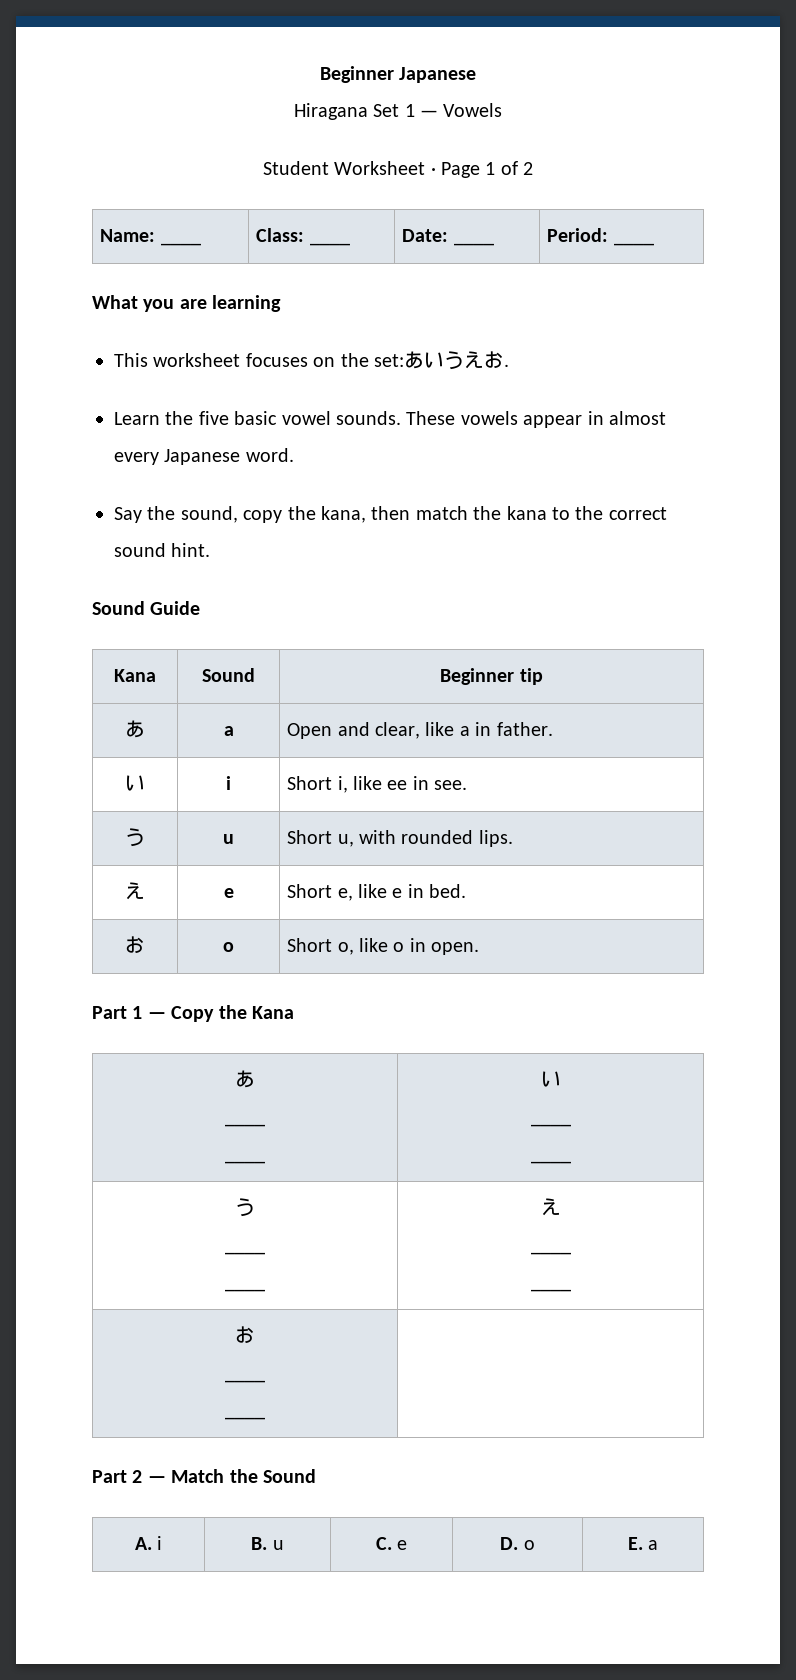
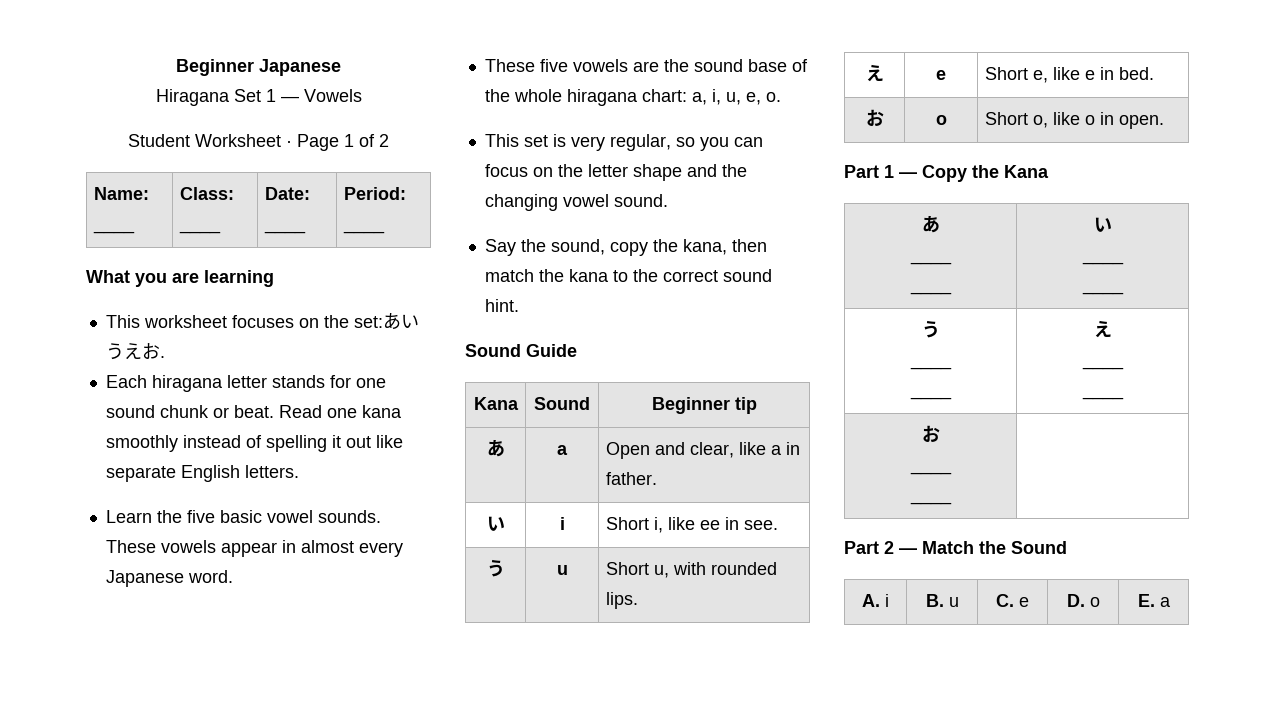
+ Each hiragana letter stands for one sound chunk or beat. Read one kana smoothly instead of spelling it out like separate English letters.
+ These five vowels are the sound base of the whole hiragana chart: a, i, u, e, o.
+ This set is very regular, so you can focus on the letter shape and the changing vowel sound.

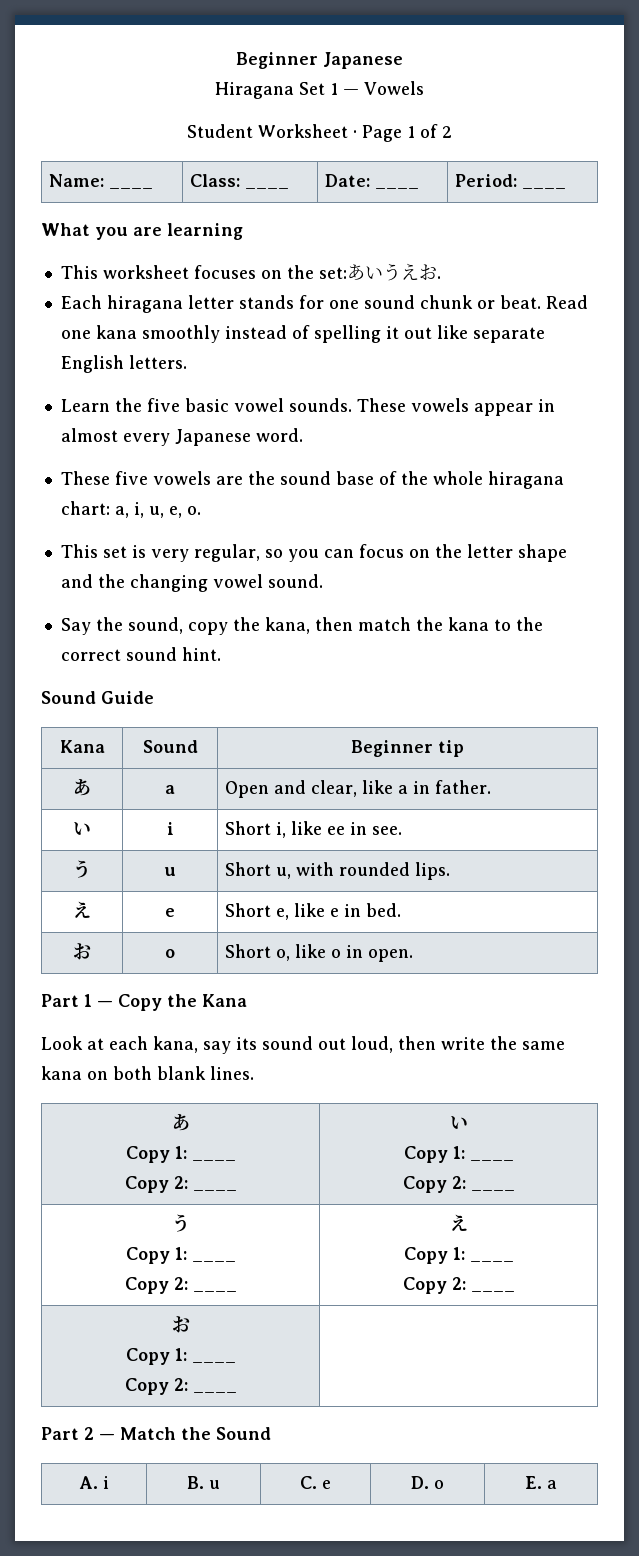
  Part 1 — Copy the Kana
+ Look at each kana, say its sound out loud, then write the same kana on both blank lines.
  あ
- ____
- ____ | い
- ____
- ____
+ Copy 1: ____
+ Copy 2: ____ | い
+ Copy 1: ____
+ Copy 2: ____
  う
- ____
- ____ | え
- ____
- ____
+ Copy 1: ____
+ Copy 2: ____ | え
+ Copy 1: ____
+ Copy 2: ____
  お
- ____
- ____ |
+ Copy 1: ____
+ Copy 2: ____ |

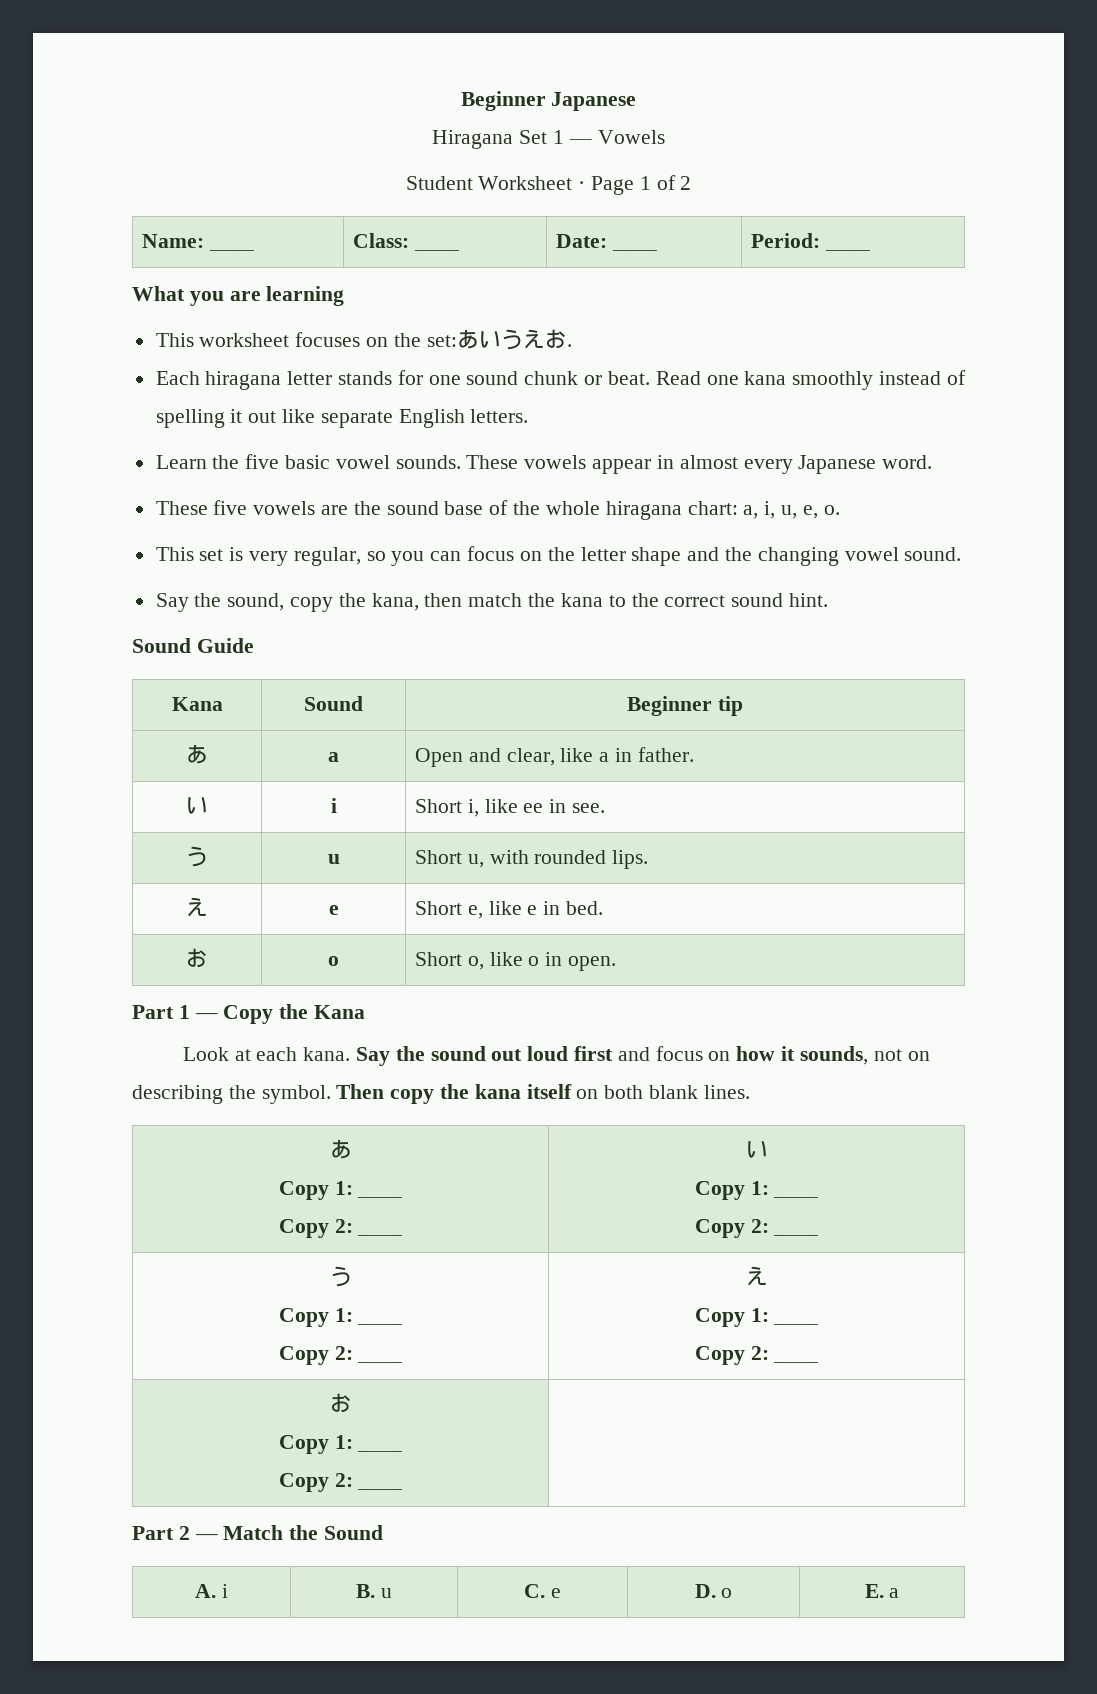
- Look at each kana, say its sound out loud, then write the same kana on both blank lines.
+ Look at each kana. Say the sound out loud first and focus on how it sounds, not on describing the symbol. Then copy the kana itself on both blank lines.

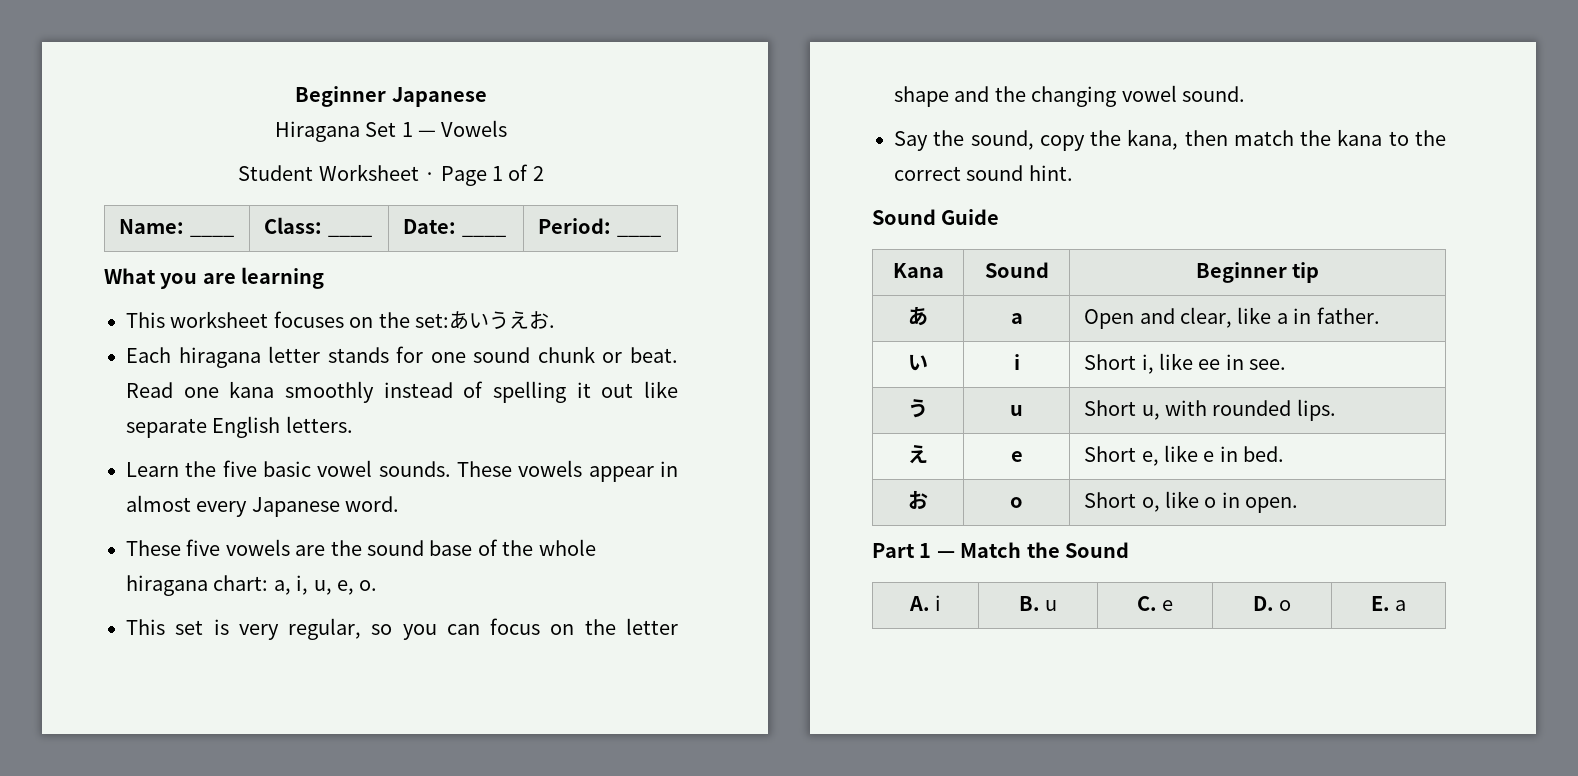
- Part 1 — Copy the Kana
- Look at each kana. Say the sound out loud first and focus on how it sounds, not on describing the symbol. Then copy the kana itself on both blank lines.
- あ
- Copy 1: ____
- Copy 2: ____ | い
- Copy 1: ____
- Copy 2: ____
- う
- Copy 1: ____
- Copy 2: ____ | え
- Copy 1: ____
- Copy 2: ____
- お
- Copy 1: ____
- Copy 2: ____ |
- Part 2 — Match the Sound
+ Part 1 — Match the Sound

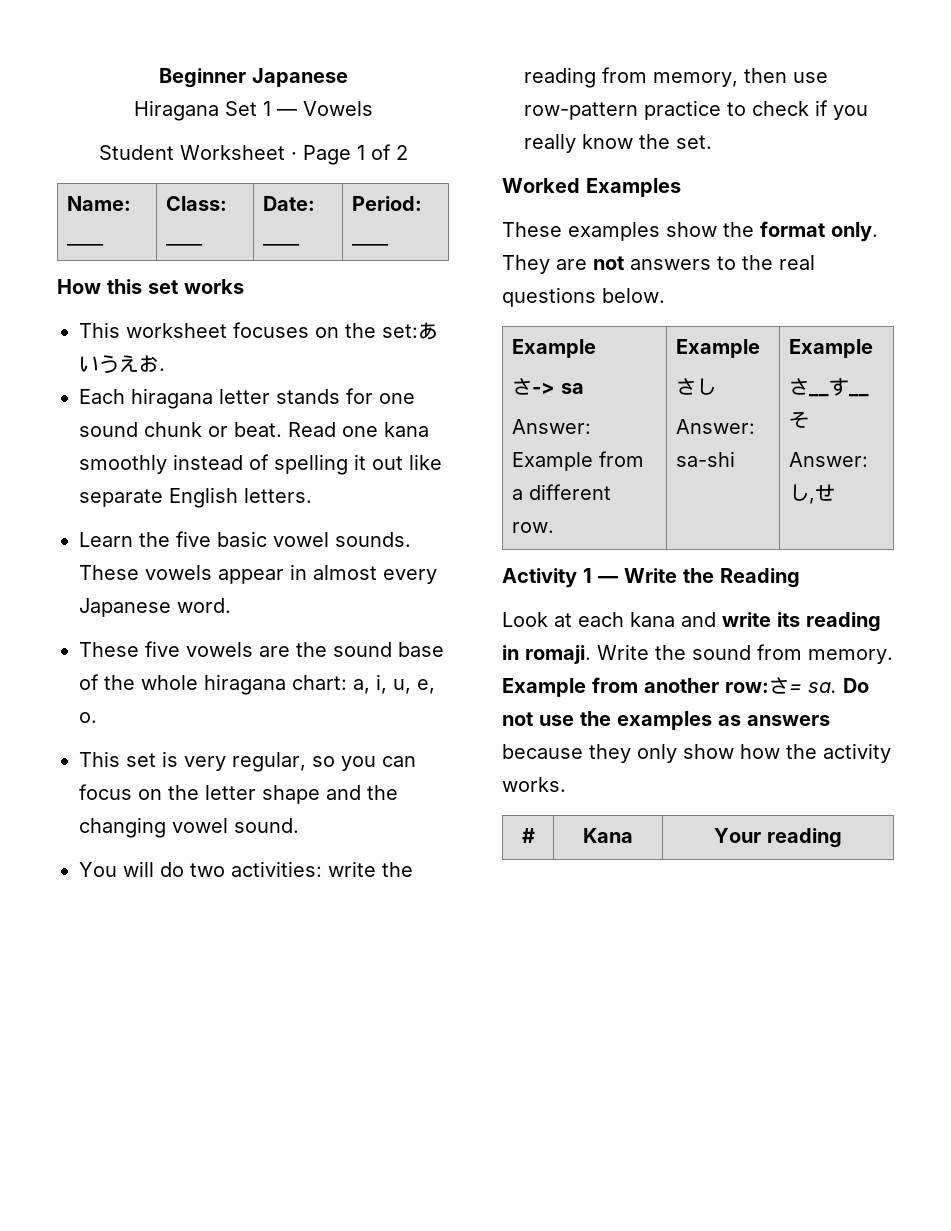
- What you are learning
+ How this set works
- Say the sound, copy the kana, then match the kana to the correct sound hint.
- Sound Guide
- Kana | Sound | Beginner tip
- あ | a | Open and clear, like a in father.
- い | i | Short i, like ee in see.
- う | u | Short u, with rounded lips.
- え | e | Short e, like e in bed.
- お | o | Short o, like o in open.
- Part 1 — Match the Sound
- A. i | B. u | C. e | D. o | E. a
+ You will do two activities: write the reading from memory, then use row-pattern practice to check if you really know the set.
+ Worked Examples
+ These examples show the format only. They are not answers to the real questions below.
+ Example
+ さ-> sa
+ Answer: Example from a different row. | Example
+ さし
+ Answer: sa-shi | Example
+ さ__す__そ
+ Answer:し,せ
+ Activity 1 — Write the Reading
+ Look at each kana and write its reading in romaji. Write the sound from memory. Example from another row:さ= sa. Do not use the examples as answers because they only show how the activity works.
+ # | Kana | Your reading

